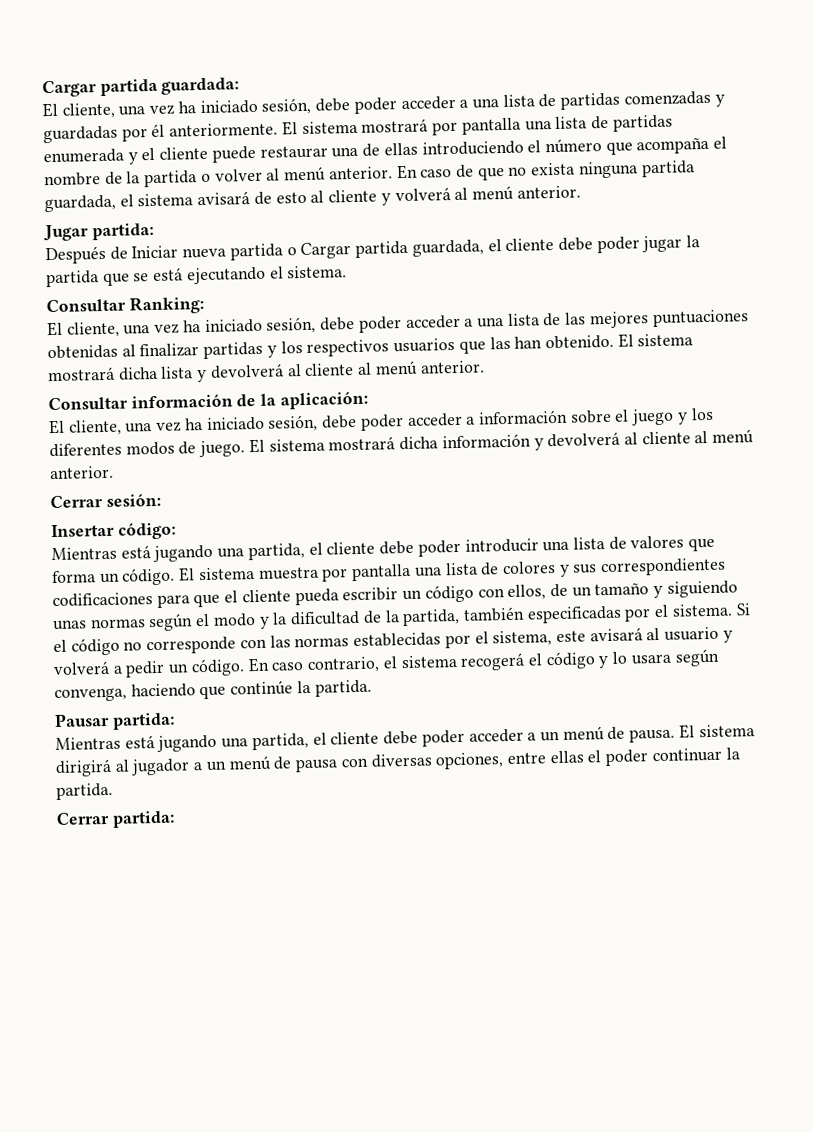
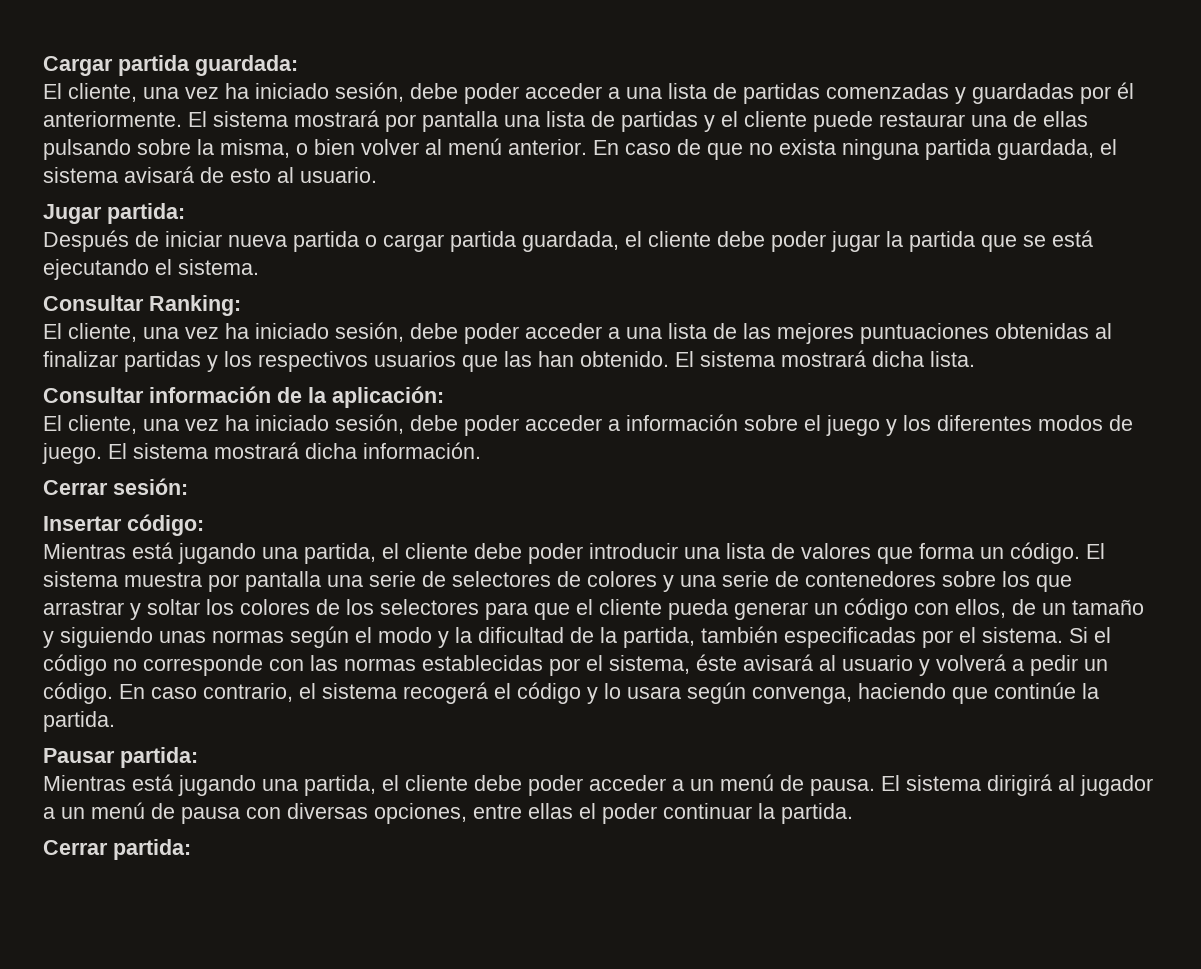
- El sistema mostrará por pantalla una lista de partidas enumerada y el cliente puede restaurar una de ellas introduciendo el número que acompaña el nombre de la partida o volver al menú anterior.
+ El sistema mostrará por pantalla una lista de partidas y el cliente puede restaurar una de ellas pulsando sobre la misma, o bien volver al menú anterior.
- En caso de que no exista ninguna partida guardada, el sistema avisará de esto al cliente y volverá al menú anterior.
+ En caso de que no exista ninguna partida guardada, el sistema avisará de esto al usuario.
- Después de Iniciar nueva partida o Cargar partida guardada, el cliente debe poder jugar la partida que se está ejecutando el sistema.
+ Después de iniciar nueva partida o cargar partida guardada, el cliente debe poder jugar la partida que se está ejecutando el sistema.
- El sistema mostrará dicha lista y devolverá al cliente al menú anterior.
+ El sistema mostrará dicha lista.
- El sistema mostrará dicha información y devolverá al cliente al menú anterior.
+ El sistema mostrará dicha información.
- El sistema muestra por pantalla una lista de colores y sus correspondientes codificaciones para que el cliente pueda escribir un código con ellos, de un tamaño y siguiendo unas normas según el modo y la dificultad de la partida, también especificadas por el sistema.
+ El sistema muestra por pantalla una serie de selectores de colores y una serie de contenedores sobre los que arrastrar y soltar los colores de los selectores para que el cliente pueda generar un código con ellos, de un tamaño y siguiendo unas normas según el modo y la dificultad de la partida, también especificadas por el sistema.
- Si el código no corresponde con las normas establecidas por el sistema, este avisará al usuario y volverá a pedir un código.
+ Si el código no corresponde con las normas establecidas por el sistema, éste avisará al usuario y volverá a pedir un código.

